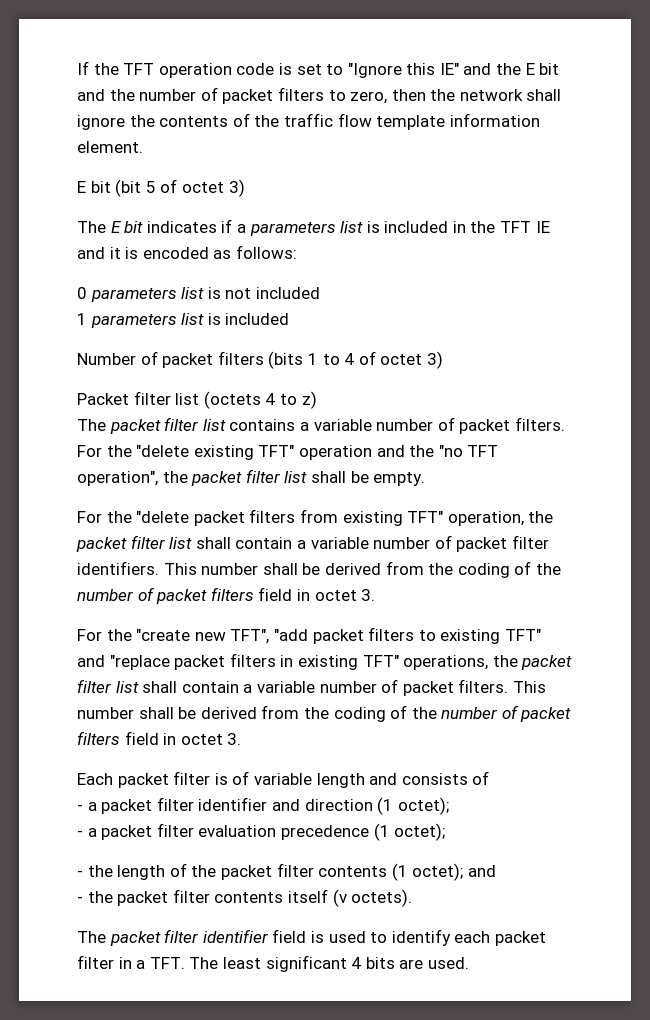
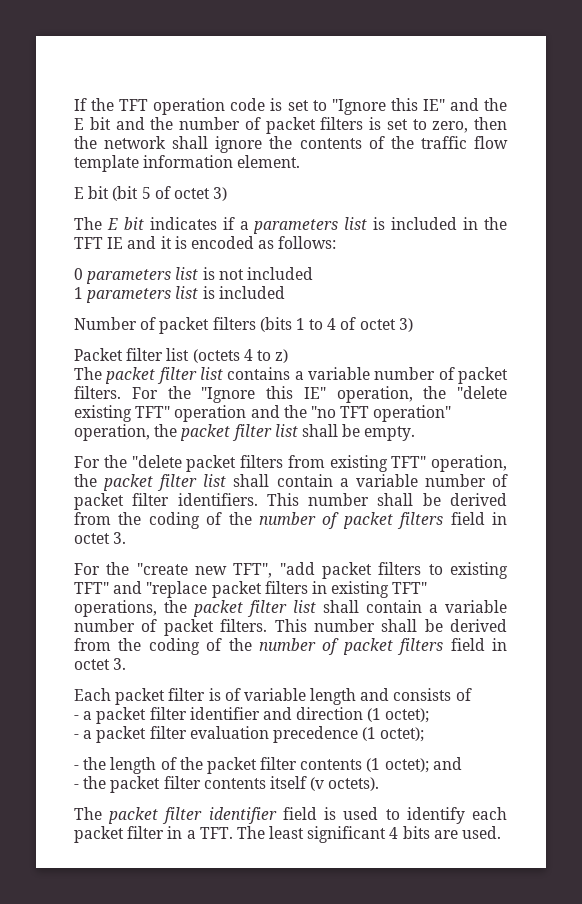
- If the TFT operation code is set to "Ignore this IE" and the E bit and the number of packet filters to zero, then the network shall ignore the contents of the traffic flow template information element.
+ If the TFT operation code is set to "Ignore this IE" and the E bit and the number of packet filters is set to zero, then the network shall ignore the contents of the traffic flow template information element.
- For the "delete existing TFT" operation and the "no TFT operation", the packet filter list shall be empty.
+ For the "Ignore this IE" operation, the "delete existing TFT" operation and the "no TFT operation" operation, the packet filter list shall be empty.

